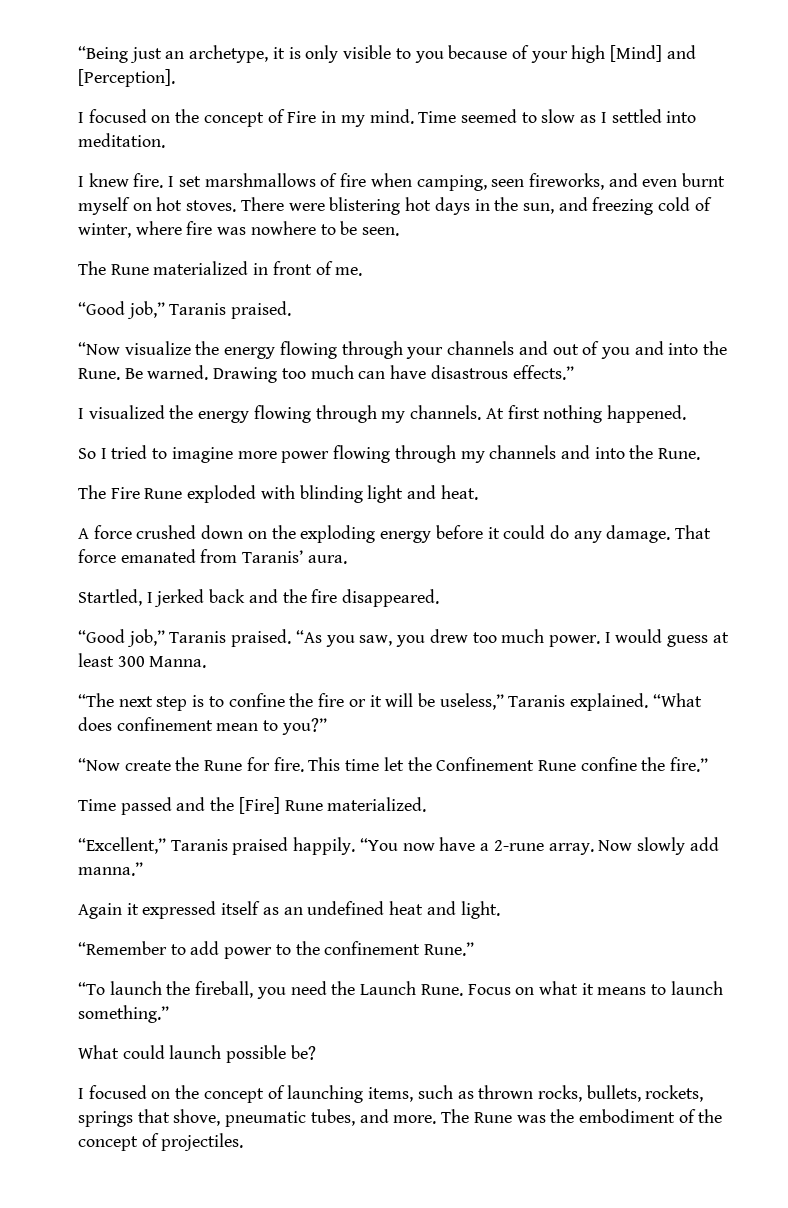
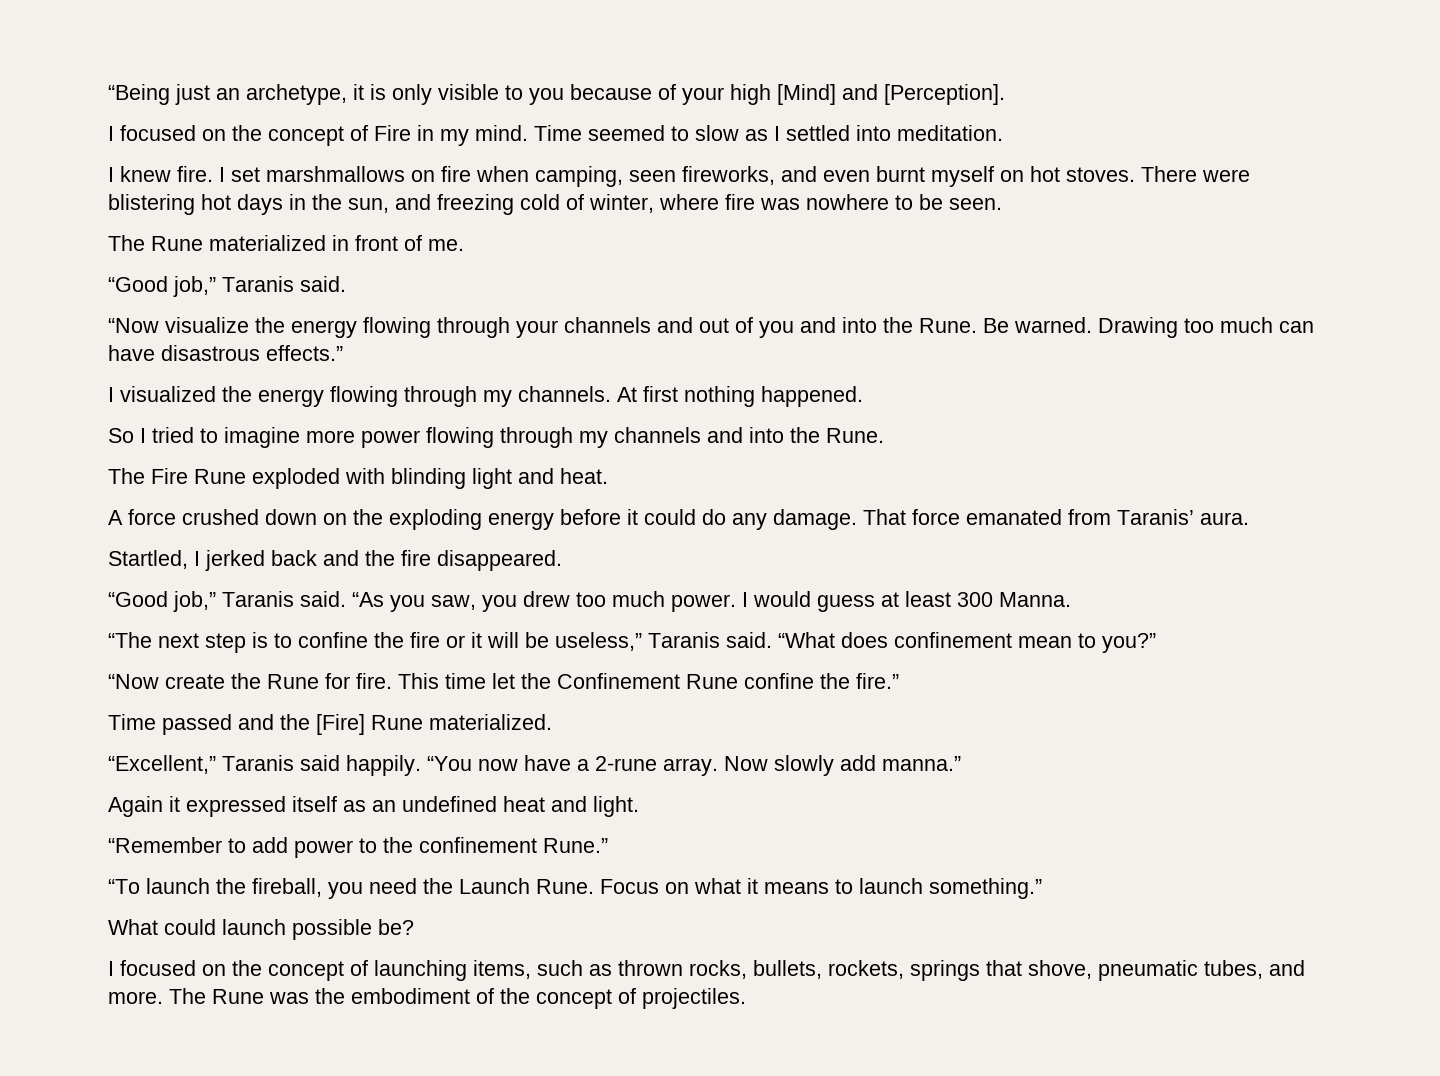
- I set marshmallows of fire when camping, seen fireworks, and even burnt myself on hot stoves.
+ I set marshmallows on fire when camping, seen fireworks, and even burnt myself on hot stoves.
  The Rune materialized in front of me.
- “Good job,” Taranis praised.
+ “Good job,” Taranis said.
  Startled, I jerked back and the fire disappeared.
- “Good job,” Taranis praised.
+ “Good job,” Taranis said.
- “The next step is to confine the fire or it will be useless,” Taranis explained.
+ “The next step is to confine the fire or it will be useless,” Taranis said.
- “Excellent,” Taranis praised happily.
+ “Excellent,” Taranis said happily.

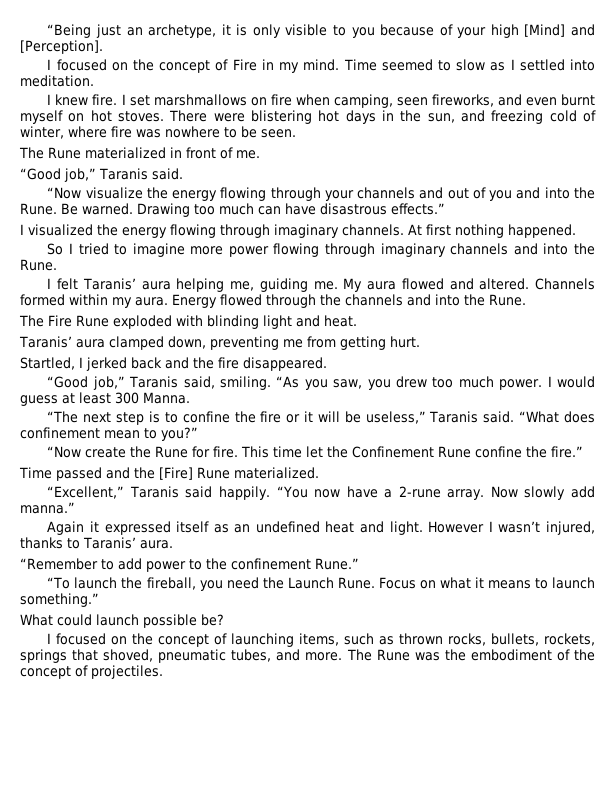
- I visualized the energy flowing through my channels.
+ I visualized the energy flowing through imaginary channels.
- So I tried to imagine more power flowing through my channels and into the Rune.
+ So I tried to imagine more power flowing through imaginary channels and into the Rune.
+ I felt Taranis’ aura helping me, guiding me. My aura flowed and altered. Channels formed within my aura. Energy flowed through the channels and into the Rune.
- A force crushed down on the exploding energy before it could do any damage. That force emanated from Taranis’ aura.
+ Taranis’ aura clamped down, preventing me from getting hurt.
  Startled, I jerked back and the fire disappeared.
- “Good job,” Taranis said.
+ “Good job,” Taranis said, smiling.
+ However I wasn’t injured, thanks to Taranis’ aura.
- I focused on the concept of launching items, such as thrown rocks, bullets, rockets, springs that shove, pneumatic tubes, and more.
+ I focused on the concept of launching items, such as thrown rocks, bullets, rockets, springs that shoved, pneumatic tubes, and more.

